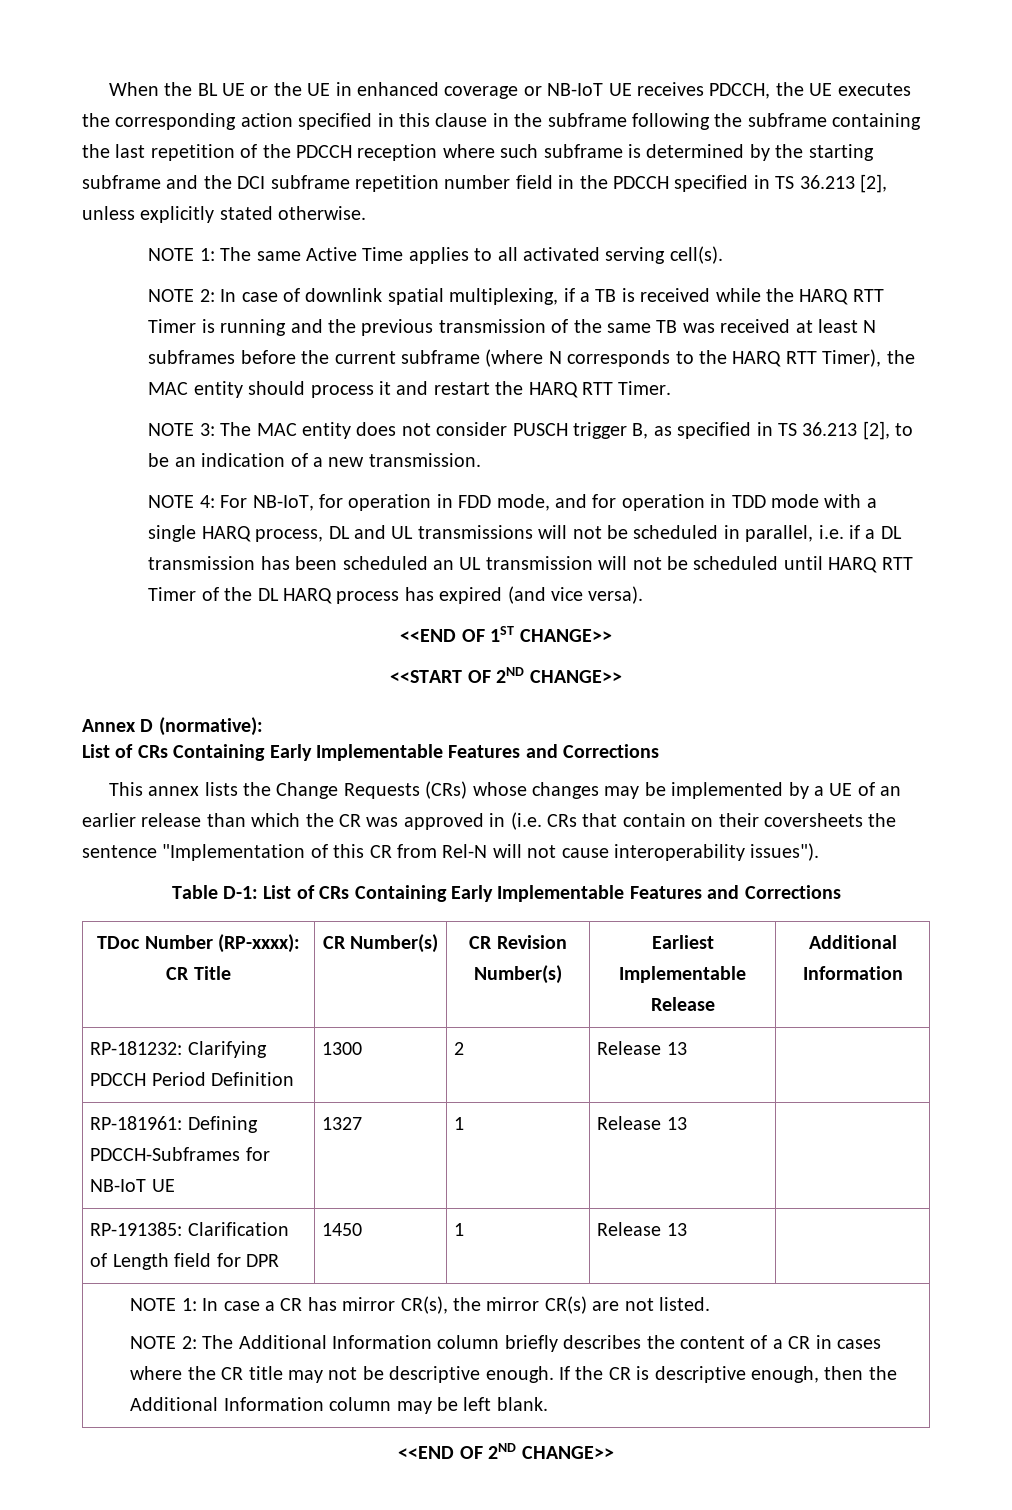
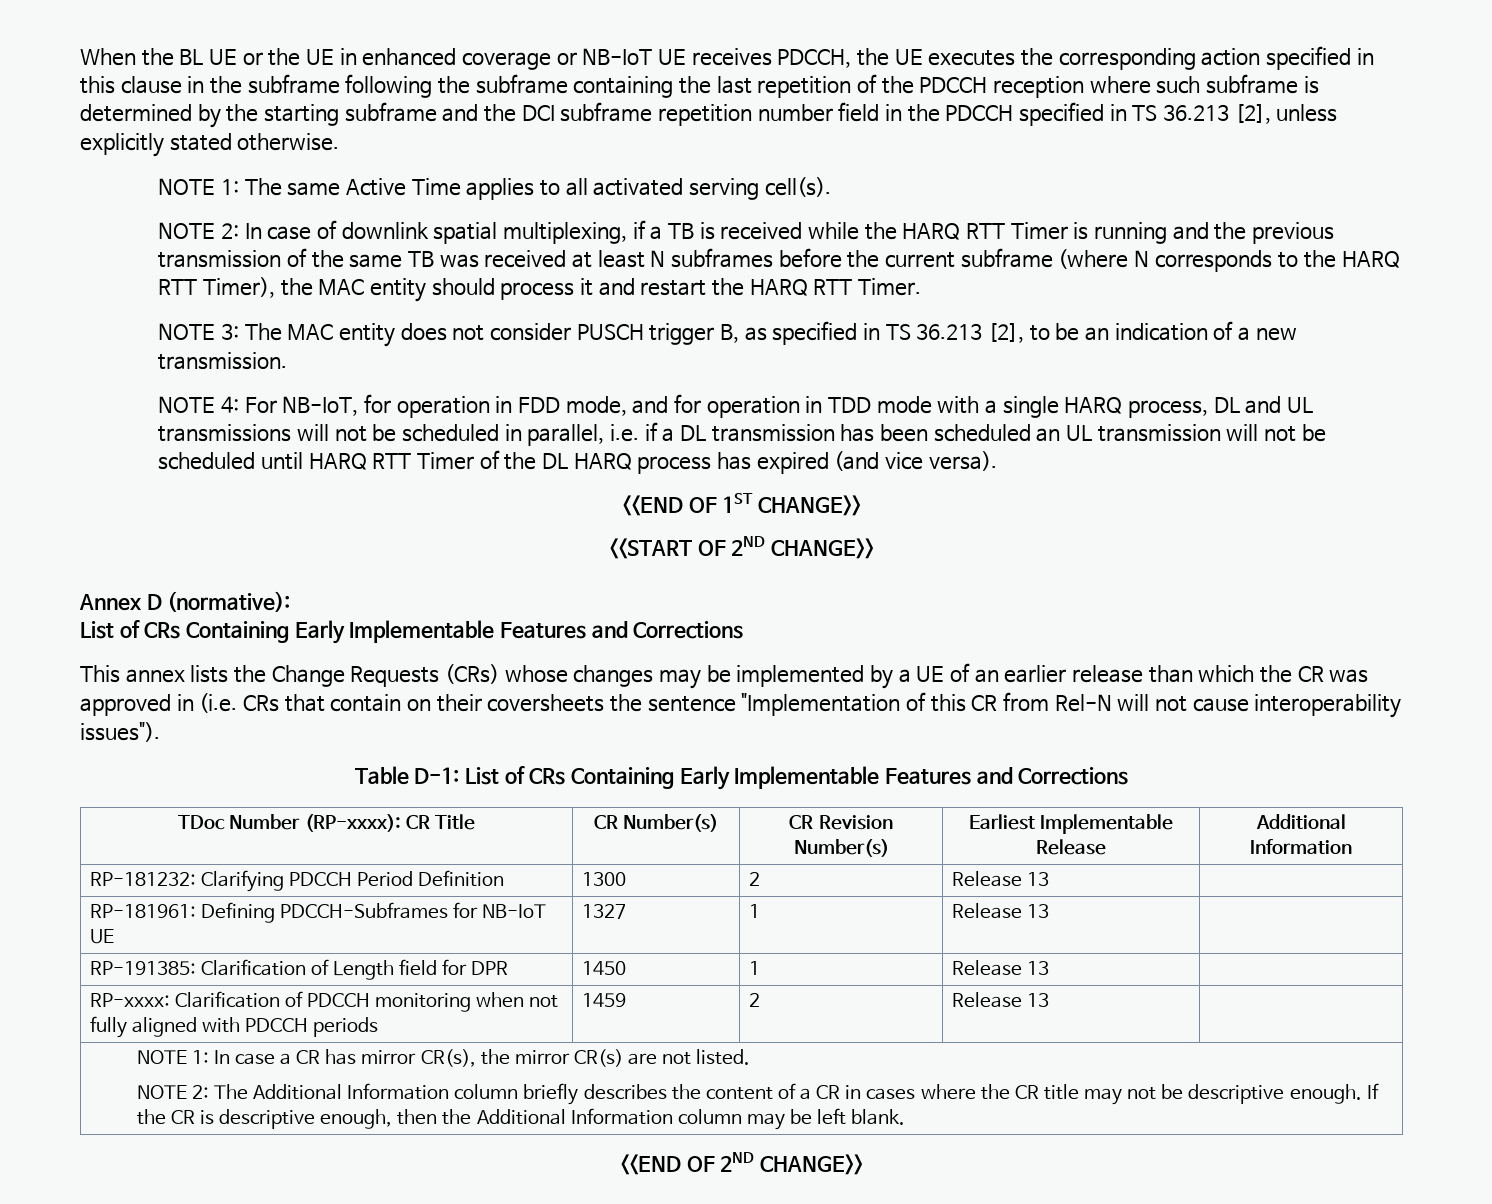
+ RP-xxxx: Clarification of PDCCH monitoring when not fully aligned with PDCCH periods | 1459 | 2 | Release 13 |

